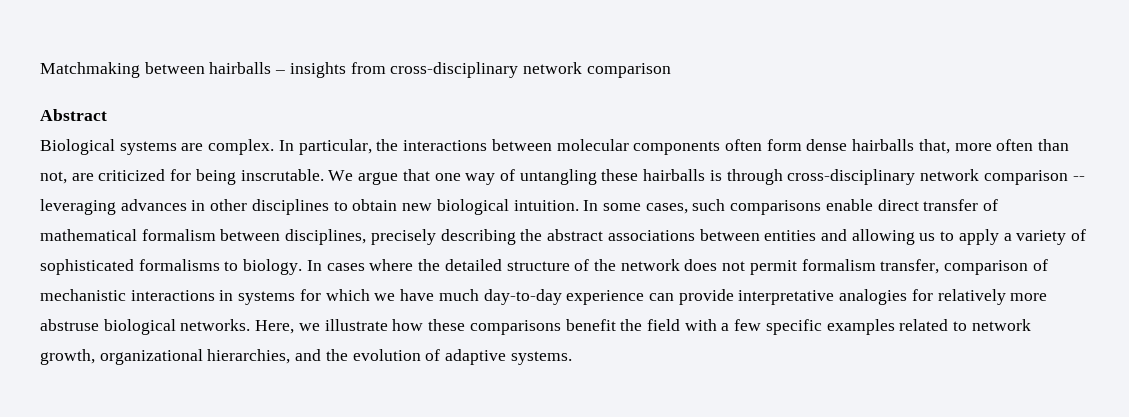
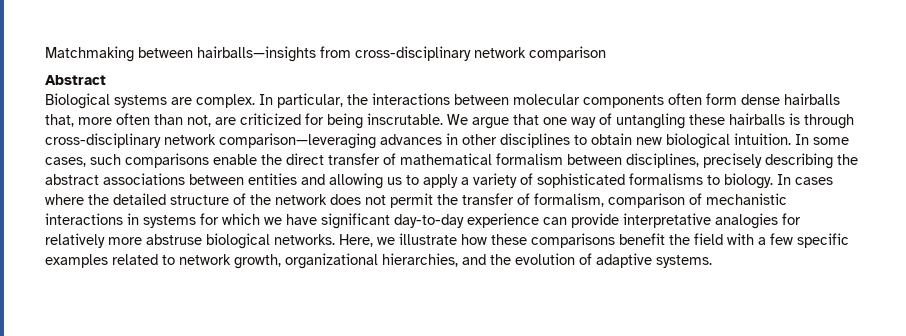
- Matchmaking between hairballs – insights from cross-disciplinary network comparison
+ Matchmaking between hairballs—insights from cross-disciplinary network comparison
- We argue that one way of untangling these hairballs is through cross-disciplinary network comparison -- leveraging advances in other disciplines to obtain new biological intuition.
+ We argue that one way of untangling these hairballs is through cross-disciplinary network comparison—leveraging advances in other disciplines to obtain new biological intuition.
- In some cases, such comparisons enable direct transfer of mathematical formalism between disciplines, precisely describing the abstract associations between entities and allowing us to apply a variety of sophisticated formalisms to biology.
+ In some cases, such comparisons enable the direct transfer of mathematical formalism between disciplines, precisely describing the abstract associations between entities and allowing us to apply a variety of sophisticated formalisms to biology.
- In cases where the detailed structure of the network does not permit formalism transfer, comparison of mechanistic interactions in systems for which we have much day-to-day experience can provide interpretative analogies for relatively more abstruse biological networks.
+ In cases where the detailed structure of the network does not permit the transfer of formalism, comparison of mechanistic interactions in systems for which we have significant day-to-day experience can provide interpretative analogies for relatively more abstruse biological networks.

